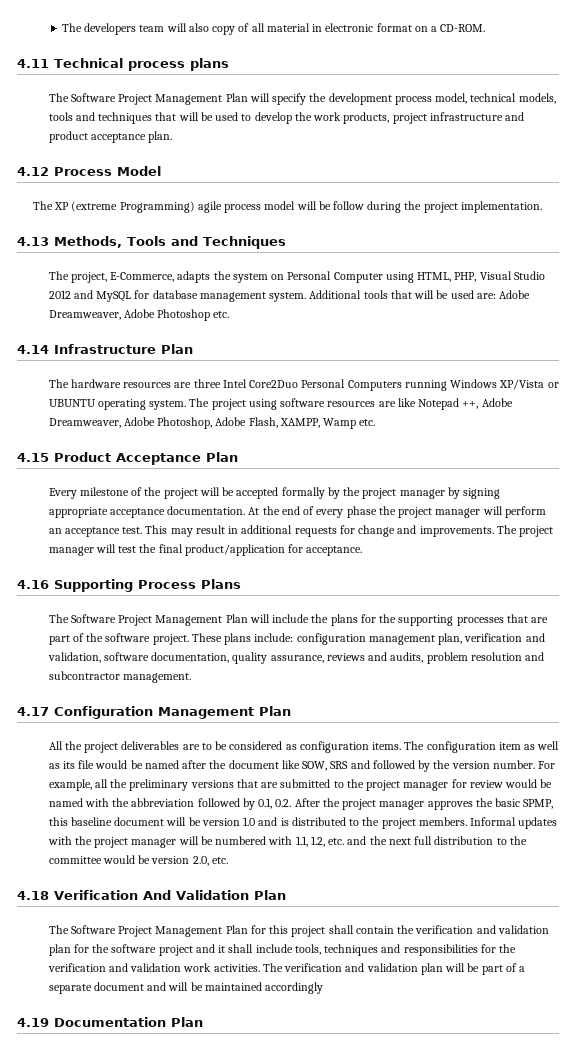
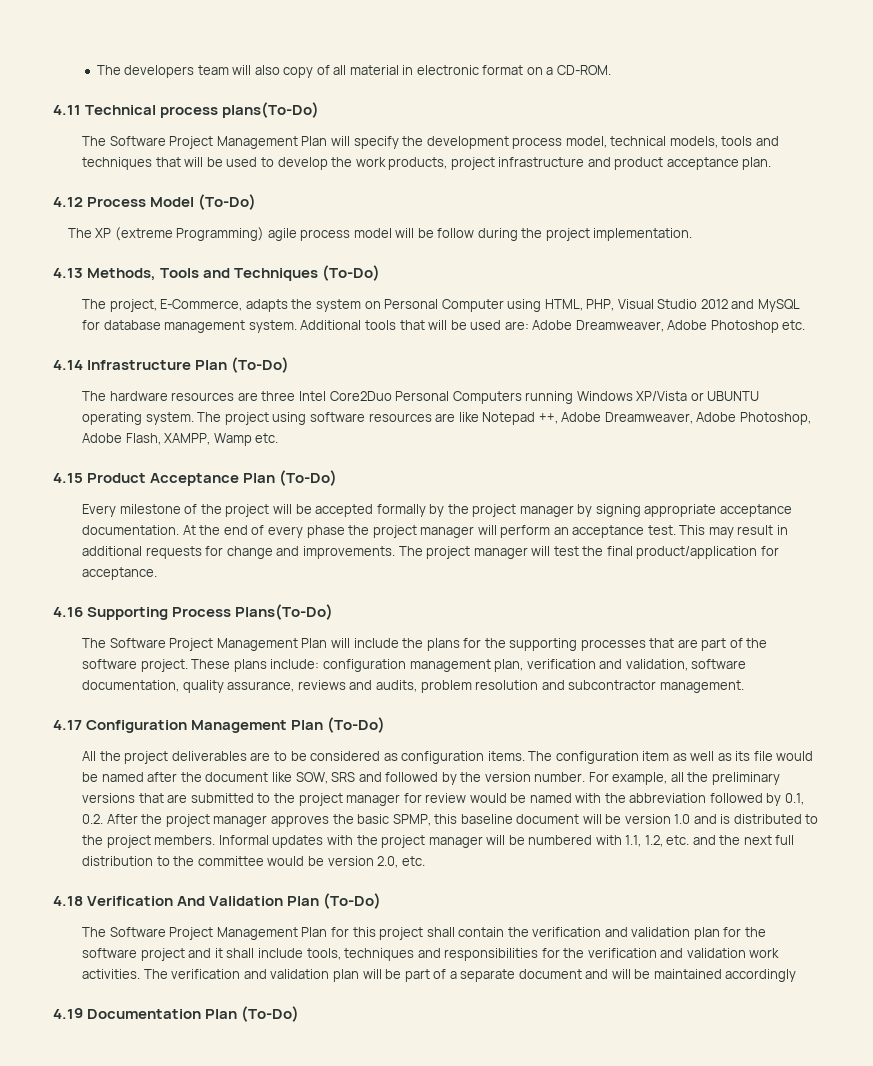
- 4.11 Technical process plans
+ 4.11 Technical process plans(To-Do)
- 4.12 Process Model
+ 4.12 Process Model (To-Do)
- 4.13 Methods, Tools and Techniques
+ 4.13 Methods, Tools and Techniques (To-Do)
- 4.14 Infrastructure Plan
+ 4.14 Infrastructure Plan (To-Do)
- 4.15 Product Acceptance Plan
+ 4.15 Product Acceptance Plan (To-Do)
- 4.16 Supporting Process Plans
+ 4.16 Supporting Process Plans(To-Do)
- 4.17 Configuration Management Plan
+ 4.17 Configuration Management Plan (To-Do)
- 4.18 Verification And Validation Plan
+ 4.18 Verification And Validation Plan (To-Do)
- 4.19 Documentation Plan
+ 4.19 Documentation Plan (To-Do)

